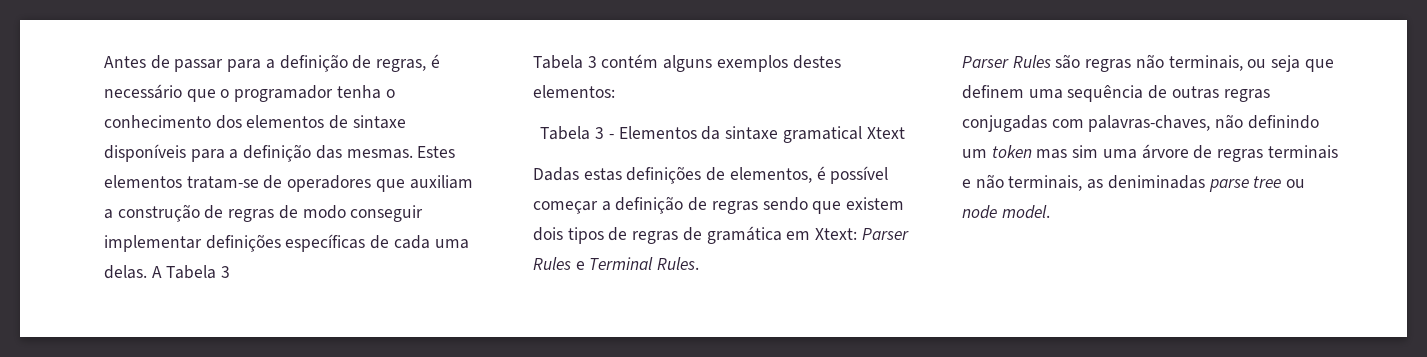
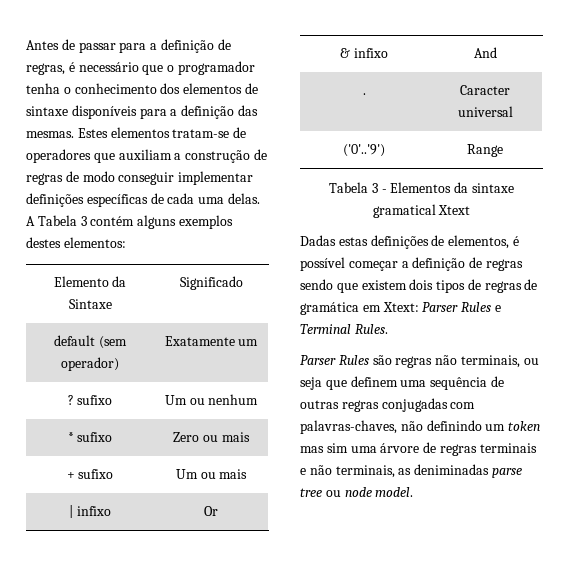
- A Tabela 3
- Tabela 3 contém alguns exemplos destes elementos:
+ A Tabela 3 contém alguns exemplos destes elementos:
+ Elemento da Sintaxe | Significado
+ default (sem operador) | Exatamente um
+ ? sufixo | Um ou nenhum
+ * sufixo | Zero ou mais
+ + sufixo | Um ou mais
+ | infixo | Or
+ & infixo | And
+ . | Caracter universal
+ ('0'..'9') | Range

